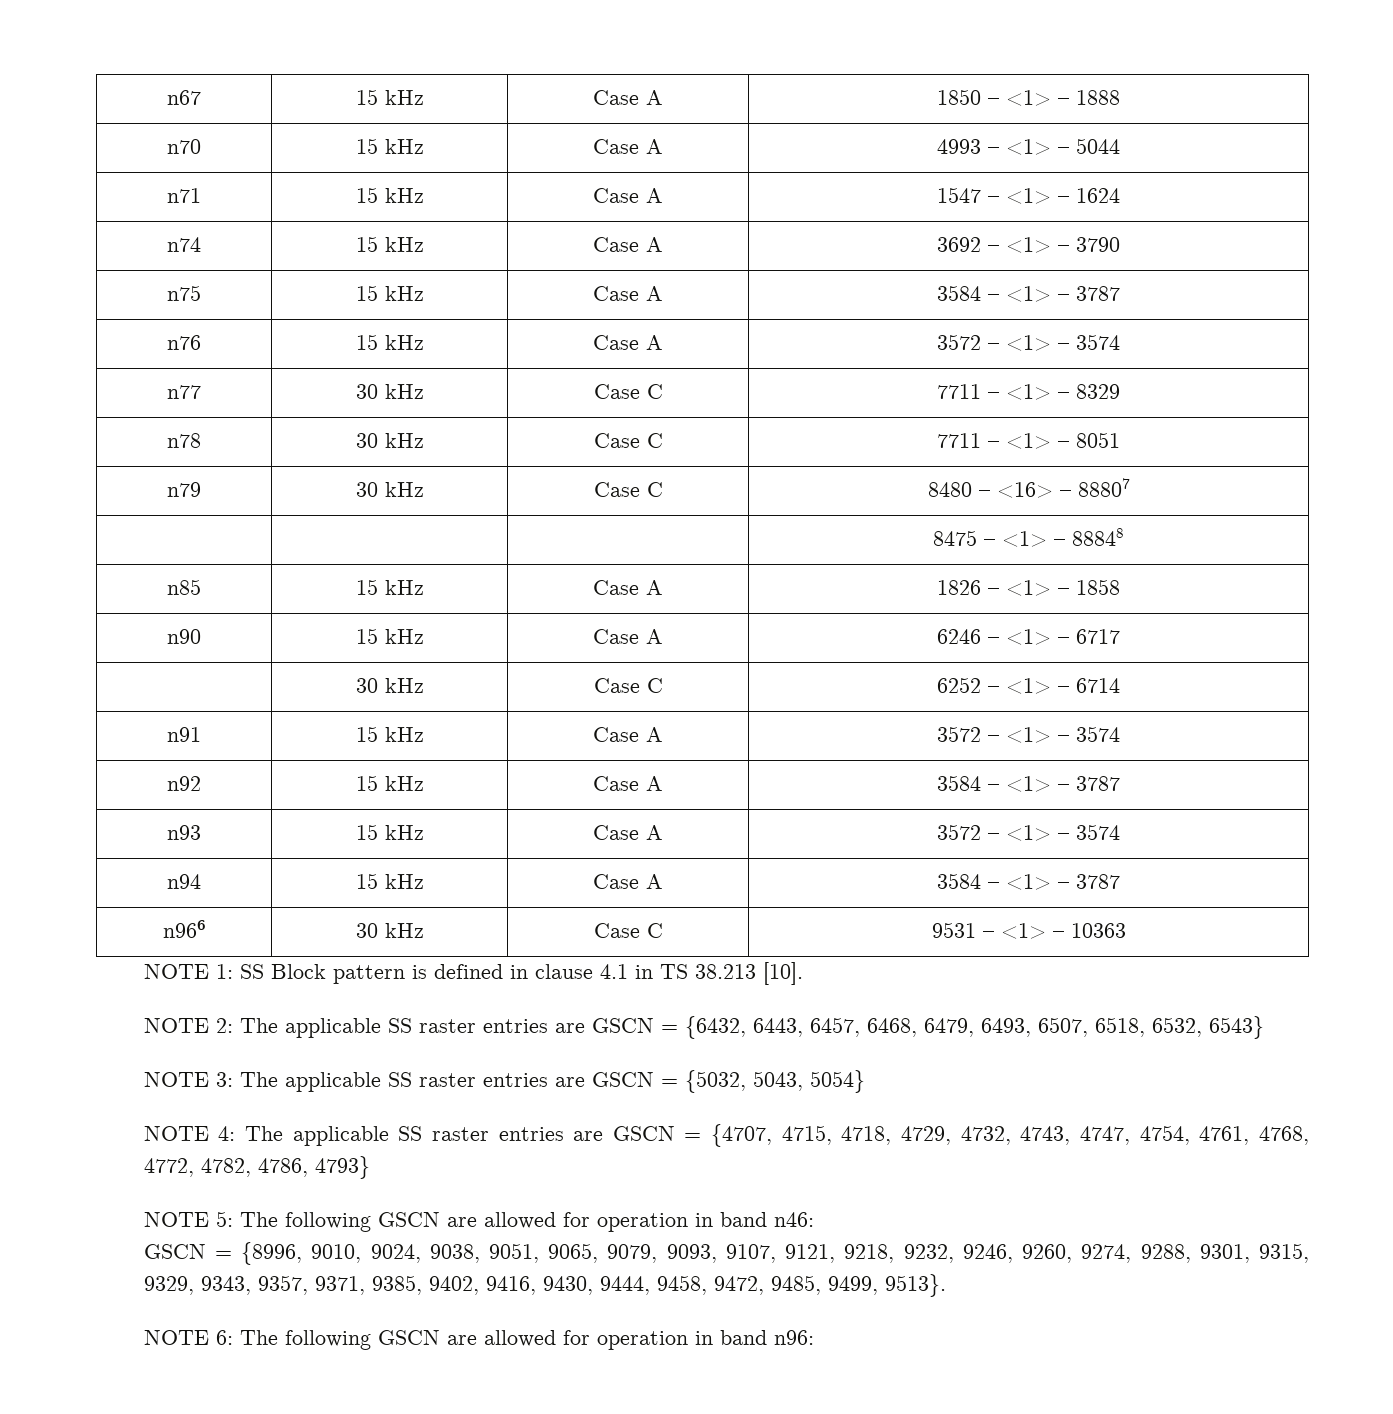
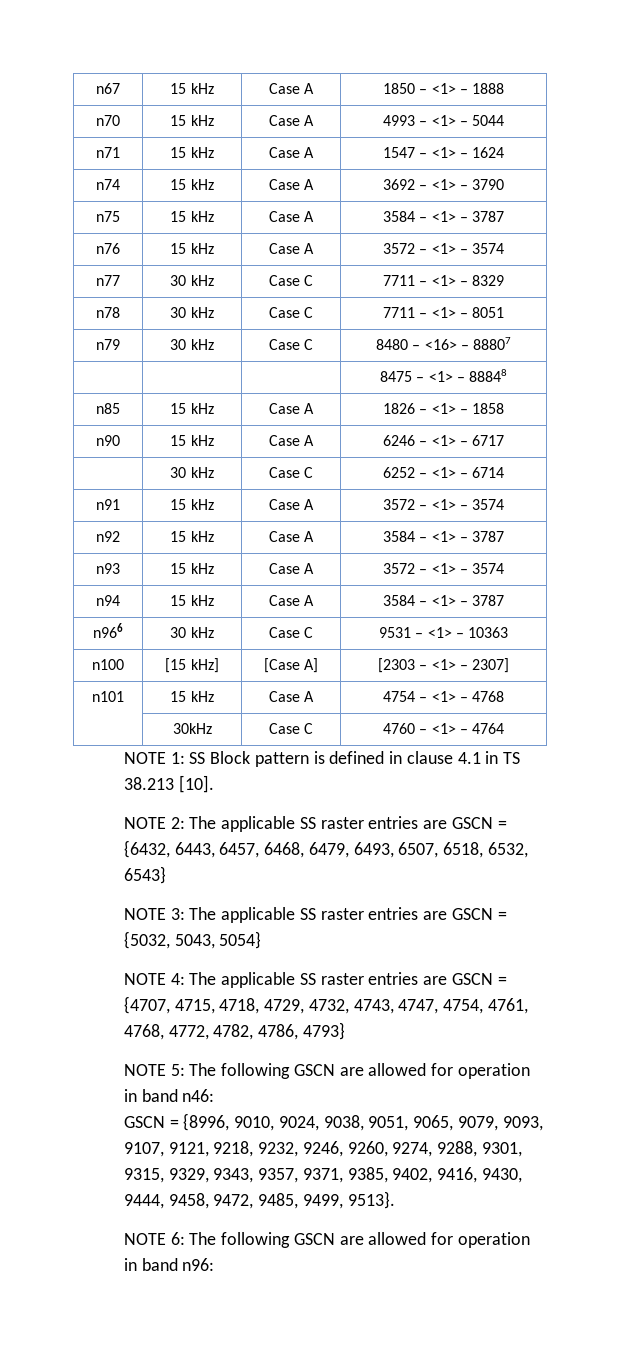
+ n100 | [15 kHz] | [Case A] | [2303 – <1> – 2307]
+ n101 | 15 kHz | Case A | 4754 – <1> – 4768
+ | 30kHz | Case C | 4760 – <1> – 4764

